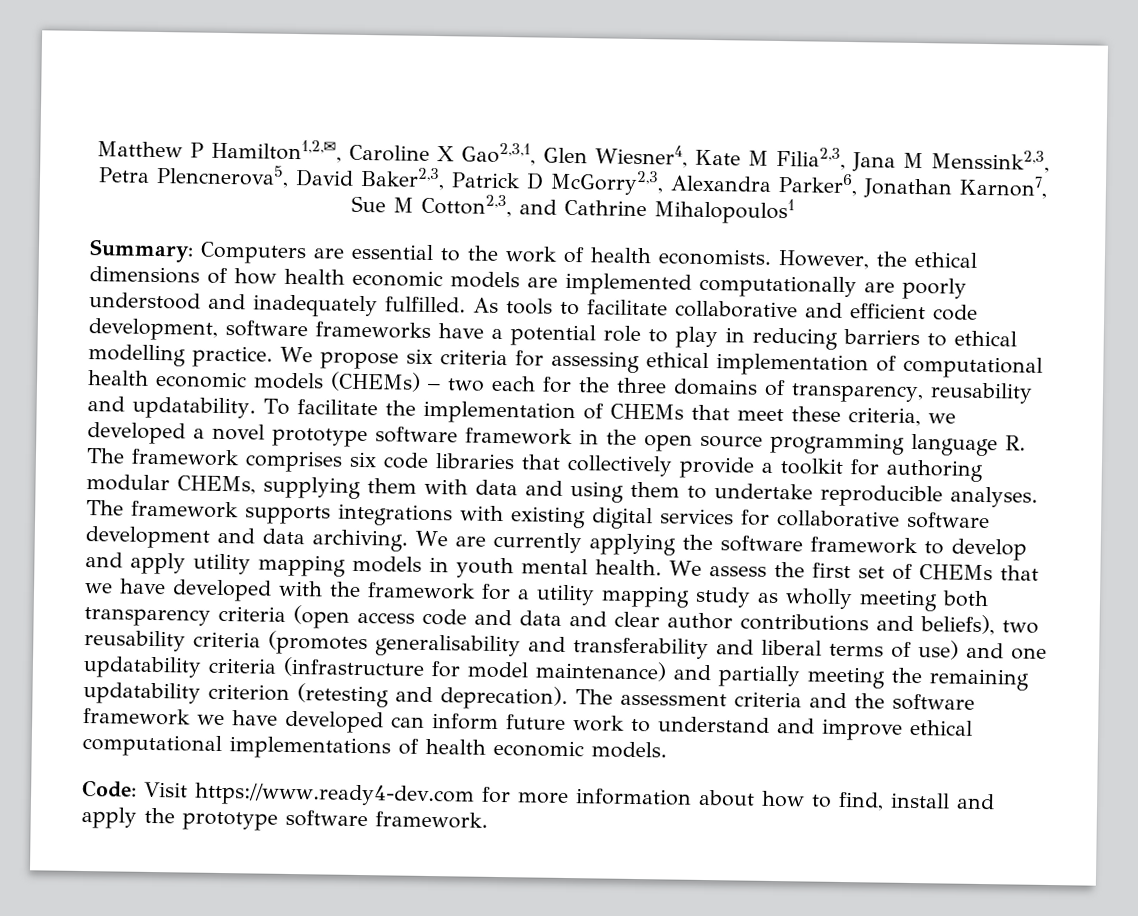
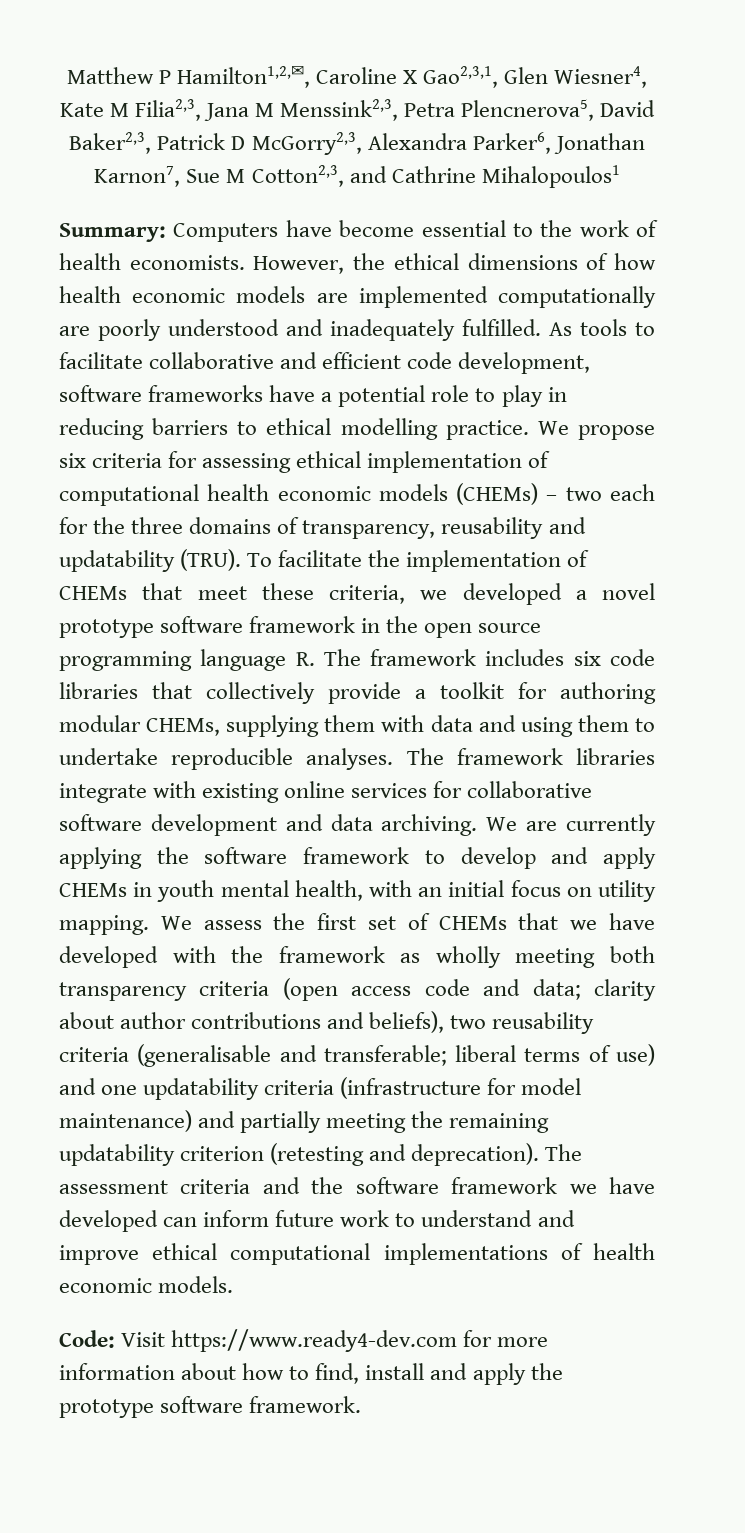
- Summary: Computers are essential to the work of health economists.
+ Summary: Computers have become essential to the work of health economists.
- We propose six criteria for assessing ethical implementation of computational health economic models (CHEMs) – two each for the three domains of transparency, reusability and updatability.
+ We propose six criteria for assessing ethical implementation of computational health economic models (CHEMs) – two each for the three domains of transparency, reusability and updatability (TRU).
- To facilitate the implementation of CHEMs that meet these criteria, we developed a novel prototype software framework in the open source programming language R. The framework comprises six code libraries that collectively provide a toolkit for authoring modular CHEMs, supplying them with data and using them to undertake reproducible analyses.
+ To facilitate the implementation of CHEMs that meet these criteria, we developed a novel prototype software framework in the open source programming language R. The framework includes six code libraries that collectively provide a toolkit for authoring modular CHEMs, supplying them with data and using them to undertake reproducible analyses.
- The framework supports integrations with existing digital services for collaborative software development and data archiving.
+ The framework libraries integrate with existing online services for collaborative software development and data archiving.
- We are currently applying the software framework to develop and apply utility mapping models in youth mental health.
+ We are currently applying the software framework to develop and apply CHEMs in youth mental health, with an initial focus on utility mapping.
- We assess the first set of CHEMs that we have developed with the framework for a utility mapping study as wholly meeting both transparency criteria (open access code and data and clear author contributions and beliefs), two reusability criteria (promotes generalisability and transferability and liberal terms of use) and one updatability criteria (infrastructure for model maintenance) and partially meeting the remaining updatability criterion (retesting and deprecation).
+ We assess the first set of CHEMs that we have developed with the framework as wholly meeting both transparency criteria (open access code and data; clarity about author contributions and beliefs), two reusability criteria (generalisable and transferable; liberal terms of use) and one updatability criteria (infrastructure for model maintenance) and partially meeting the remaining updatability criterion (retesting and deprecation).

